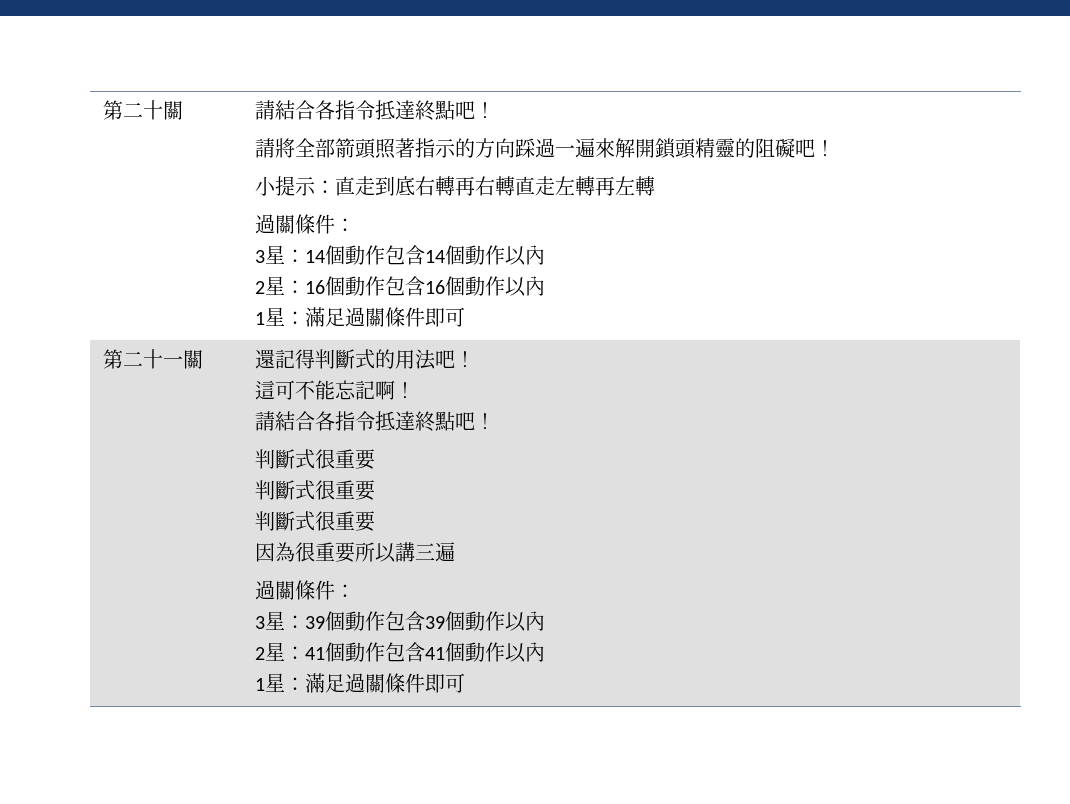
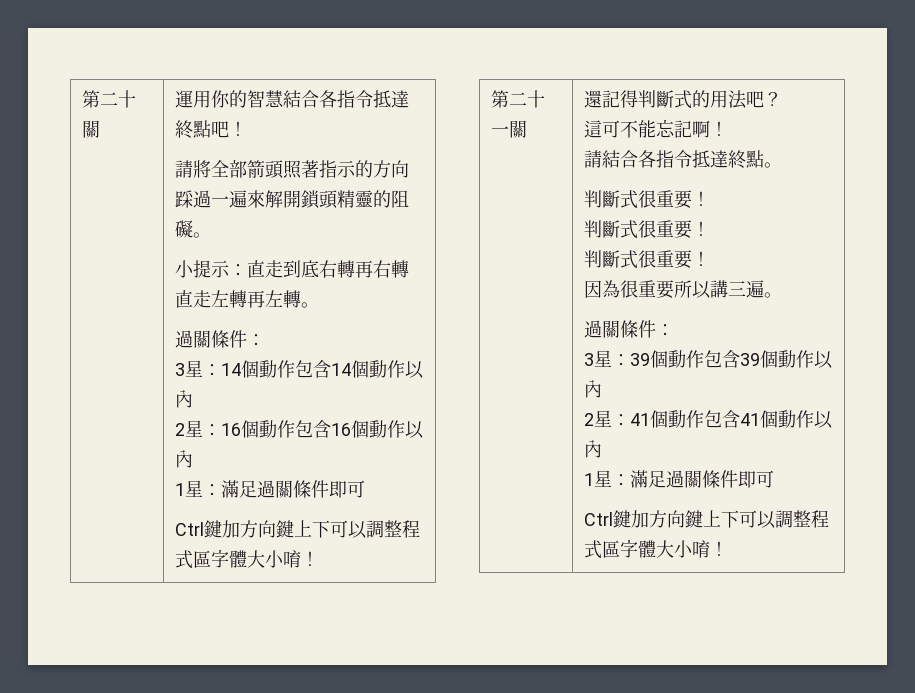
- 第二十關 | 請結合各指令抵達終點吧！
+ 第二十關 | 運用你的智慧結合各指令抵達終點吧！
- 請將全部箭頭照著指示的方向踩過一遍來解開鎖頭精靈的阻礙吧！
+ 請將全部箭頭照著指示的方向踩過一遍來解開鎖頭精靈的阻礙。
- 小提示：直走到底右轉再右轉直走左轉再左轉
+ 小提示：直走到底右轉再右轉直走左轉再左轉。
  2星：16個動作包含16個動作以內
  1星：滿足過關條件即可
+ Ctrl鍵加方向鍵上下可以調整程式區字體大小唷！
- 還記得判斷式的用法吧！
+ 還記得判斷式的用法吧？
  這可不能忘記啊！
- 請結合各指令抵達終點吧！
- 判斷式很重要
- 判斷式很重要
- 判斷式很重要
+ 請結合各指令抵達終點。
+ 判斷式很重要！
+ 判斷式很重要！
+ 判斷式很重要！
- 因為很重要所以講三遍
+ 因為很重要所以講三遍。
  2星：41個動作包含41個動作以內
  1星：滿足過關條件即可
+ Ctrl鍵加方向鍵上下可以調整程式區字體大小唷！

